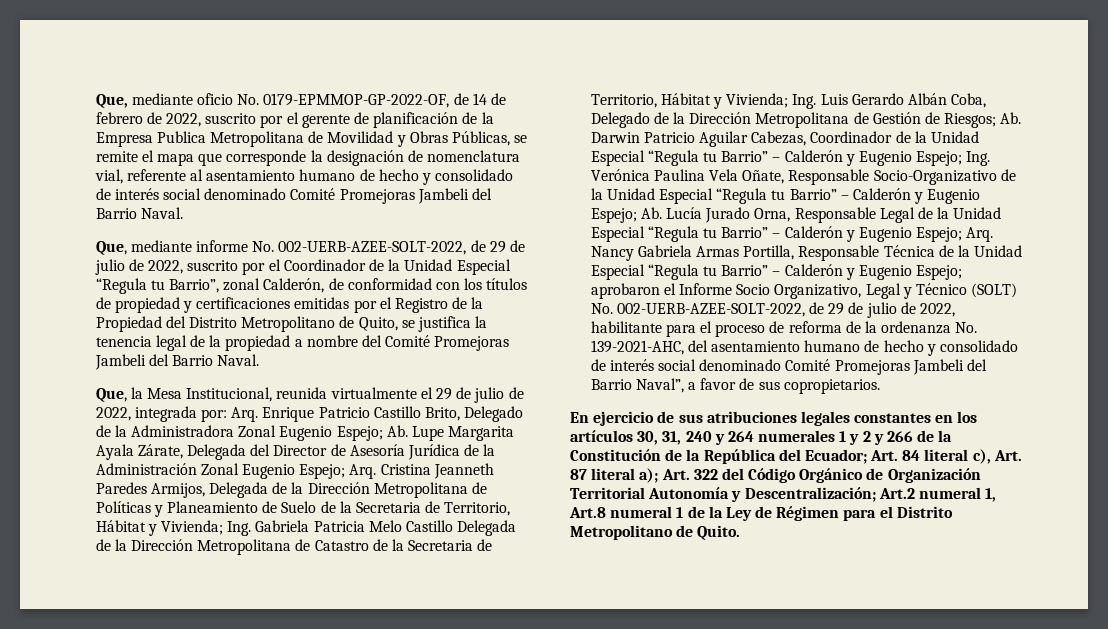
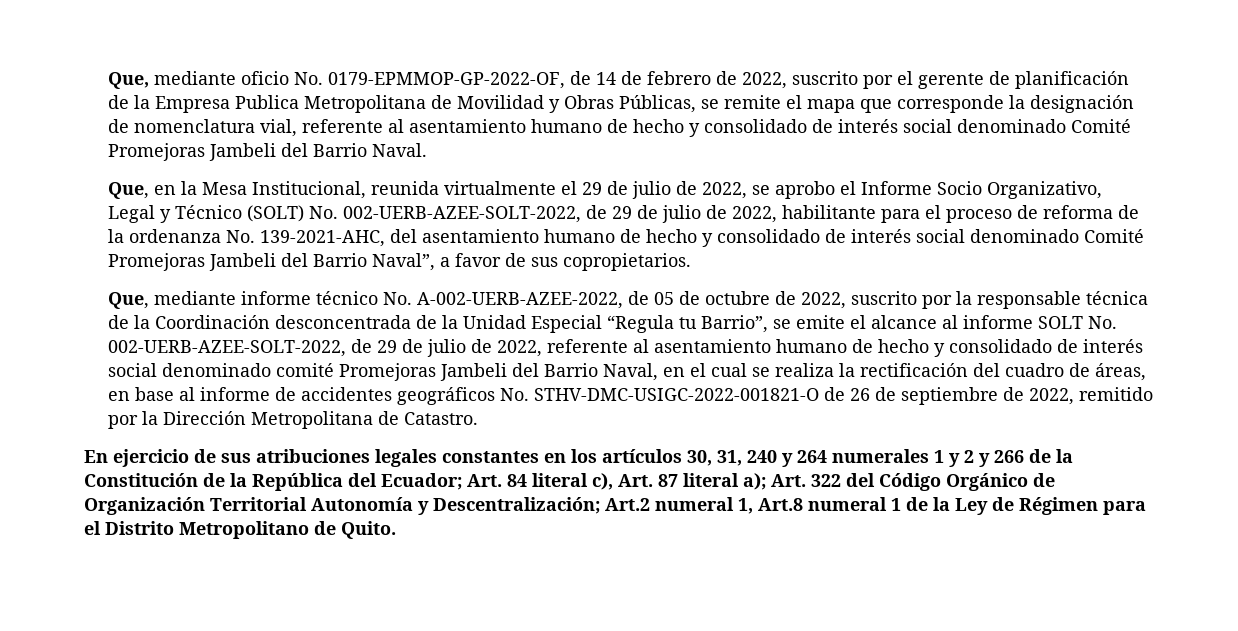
- Que, mediante informe No. 002-UERB-AZEE-SOLT-2022, de 29 de julio de 2022, suscrito por el Coordinador de la Unidad Especial “Regula tu Barrio”, zonal Calderón, de conformidad con los títulos de propiedad y certificaciones emitidas por el Registro de la Propiedad del Distrito Metropolitano de Quito, se justifica la tenencia legal de la propiedad a nombre del Comité Promejoras Jambeli del Barrio Naval.
- Que, la Mesa Institucional, reunida virtualmente el 29 de julio de 2022, integrada por: Arq. Enrique Patricio Castillo Brito, Delegado de la Administradora Zonal Eugenio Espejo; Ab. Lupe Margarita Ayala Zárate, Delegada del Director de Asesoría Jurídica de la Administración Zonal Eugenio Espejo; Arq. Cristina Jeanneth Paredes Armijos, Delegada de la Dirección Metropolitana de Políticas y Planeamiento de Suelo de la Secretaria de Territorio, Hábitat y Vivienda; Ing. Gabriela Patricia Melo Castillo Delegada de la Dirección Metropolitana de Catastro de la Secretaria de Territorio, Hábitat y Vivienda; Ing. Luis Gerardo Albán Coba, Delegado de la Dirección Metropolitana de Gestión de Riesgos; Ab. Darwin Patricio Aguilar Cabezas, Coordinador de la Unidad Especial “Regula tu Barrio” – Calderón y Eugenio Espejo; Ing. Verónica Paulina Vela Oñate, Responsable Socio-Organizativo de la Unidad Especial “Regula tu Barrio” – Calderón y Eugenio Espejo; Ab. Lucía Jurado Orna, Responsable Legal de la Unidad Especial “Regula tu Barrio” – Calderón y Eugenio Espejo; Arq. Nancy Gabriela Armas Portilla, Responsable Técnica de la Unidad Especial “Regula tu Barrio” – Calderón y Eugenio Espejo; aprobaron el Informe Socio Organizativo, Legal y Técnico (SOLT) No. 002-UERB-AZEE-SOLT-2022, de 29 de julio de 2022, habilitante para el proceso de reforma de la ordenanza No. 139-2021-AHC, del asentamiento humano de hecho y consolidado de interés social denominado Comité Promejoras Jambeli del Barrio Naval”, a favor de sus copropietarios.
+ Que, en la Mesa Institucional, reunida virtualmente el 29 de julio de 2022, se aprobo el Informe Socio Organizativo, Legal y Técnico (SOLT) No. 002-UERB-AZEE-SOLT-2022, de 29 de julio de 2022, habilitante para el proceso de reforma de la ordenanza No. 139-2021-AHC, del asentamiento humano de hecho y consolidado de interés social denominado Comité Promejoras Jambeli del Barrio Naval”, a favor de sus copropietarios.
+ Que, mediante informe técnico No. A-002-UERB-AZEE-2022, de 05 de octubre de 2022, suscrito por la responsable técnica de la Coordinación desconcentrada de la Unidad Especial “Regula tu Barrio”, se emite el alcance al informe SOLT No. 002-UERB-AZEE-SOLT-2022, de 29 de julio de 2022, referente al asentamiento humano de hecho y consolidado de interés social denominado comité Promejoras Jambeli del Barrio Naval, en el cual se realiza la rectificación del cuadro de áreas, en base al informe de accidentes geográficos No. STHV-DMC-USIGC-2022-001821-O de 26 de septiembre de 2022, remitido por la Dirección Metropolitana de Catastro.

